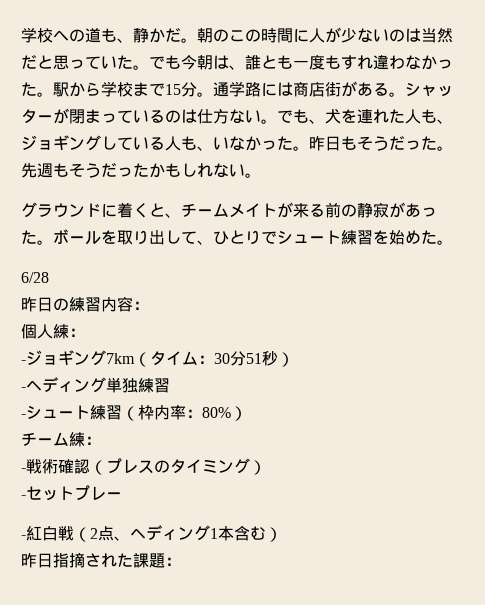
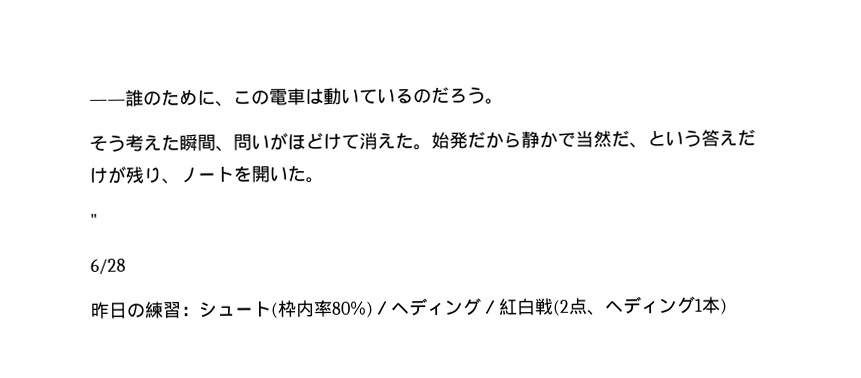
- 学校への道も、静かだ。朝のこの時間に人が少ないのは当然だと思っていた。でも今朝は、誰とも一度もすれ違わなかった。駅から学校まで15分。通学路には商店街がある。シャッターが閉まっているのは仕方ない。でも、犬を連れた人も、ジョギングしている人も、いなかった。昨日もそうだった。先週もそうだったかもしれない。
- グラウンドに着くと、チームメイトが来る前の静寂があった。ボールを取り出して、ひとりでシュート練習を始めた。
+ ——誰のために、この電車は動いているのだろう。
+ そう考えた瞬間、問いがほどけて消えた。始発だから静かで当然だ、という答えだけが残り、ノートを開いた。
+ "
  6/28
- 昨日の練習内容：
- 個人練：
- -ジョギング7km（タイム：30分51秒）
- -ヘディング単独練習
- -シュート練習（枠内率：80%）
- チーム練：
- -戦術確認（プレスのタイミング）
- -セットプレー
- -紅白戦（2点、ヘディング1本含む）
- 昨日指摘された課題：
+ 昨日の練習：シュート(枠内率80%)／ヘディング／紅白戦(2点、ヘディング1本)

